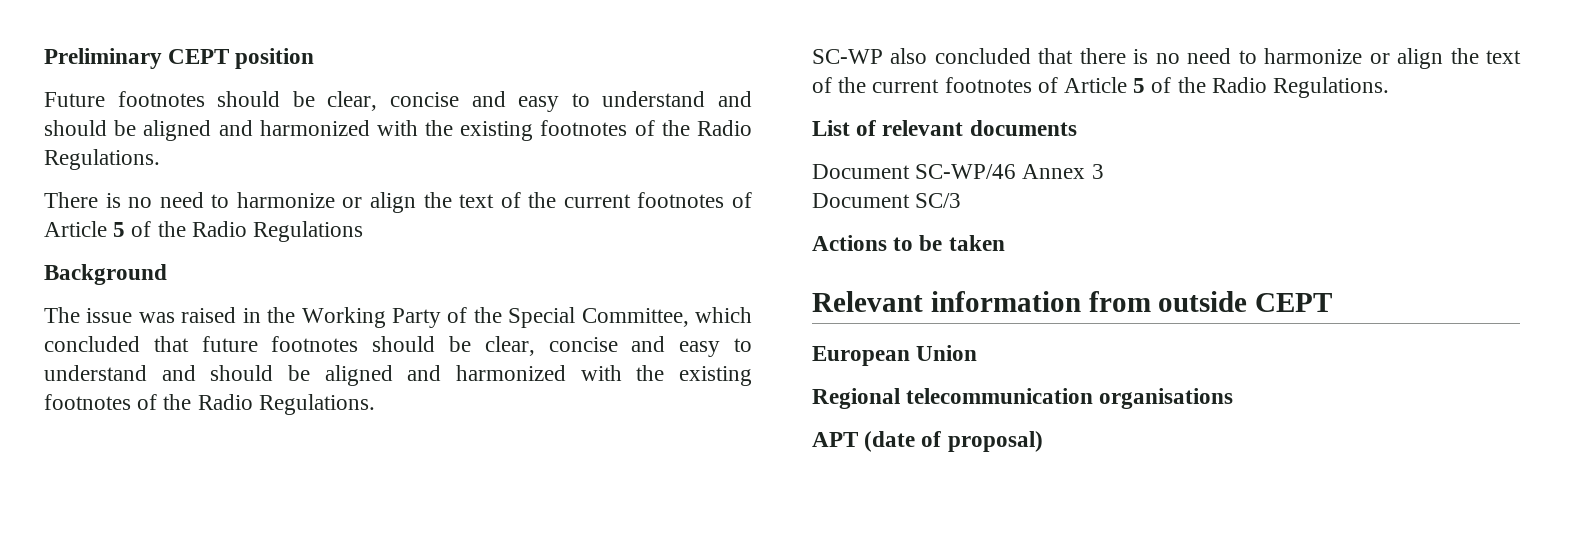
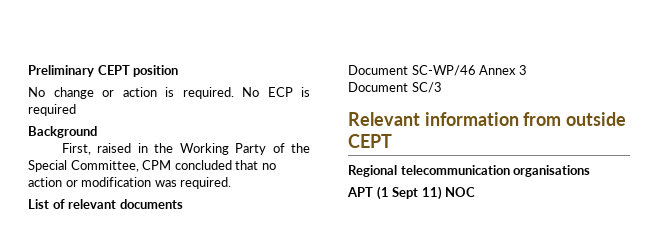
- Future footnotes should be clear, concise and easy to understand and should be aligned and harmonized with the existing footnotes of the Radio Regulations.
- There is no need to harmonize or align the text of the current footnotes of Article 5 of the Radio Regulations
+ No change or action is required. No ECP is required
  Background
- The issue was raised in the Working Party of the Special Committee, which concluded that future footnotes should be clear, concise and easy to understand and should be aligned and harmonized with the existing footnotes of the Radio Regulations.
- SC-WP also concluded that there is no need to harmonize or align the text of the current footnotes of Article 5 of the Radio Regulations.
+ First, raised in the Working Party of the Special Committee, CPM concluded that no action or modification was required.
- Actions to be taken
- European Union
- APT (date of proposal)
+ APT (1 Sept 11) NOC

